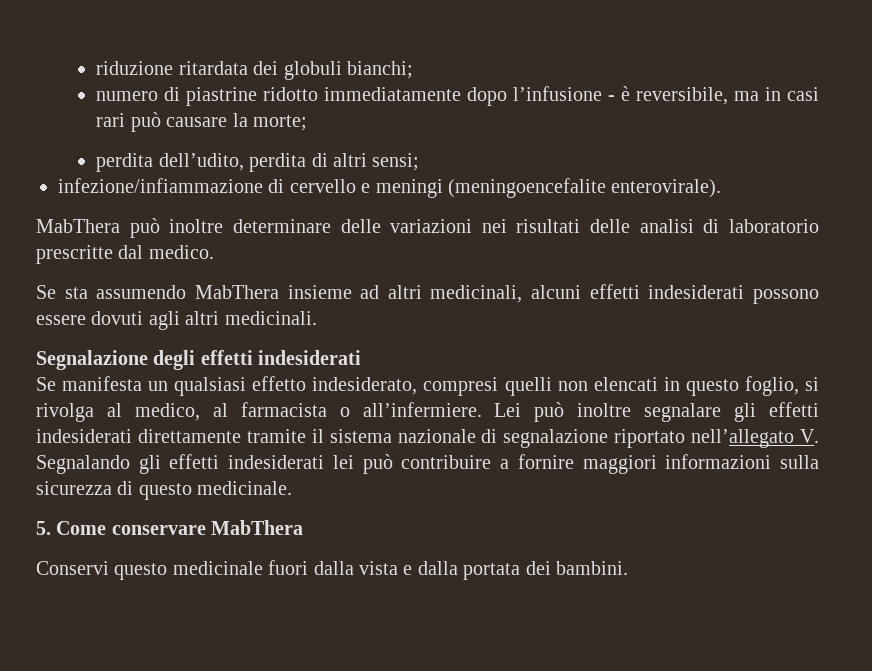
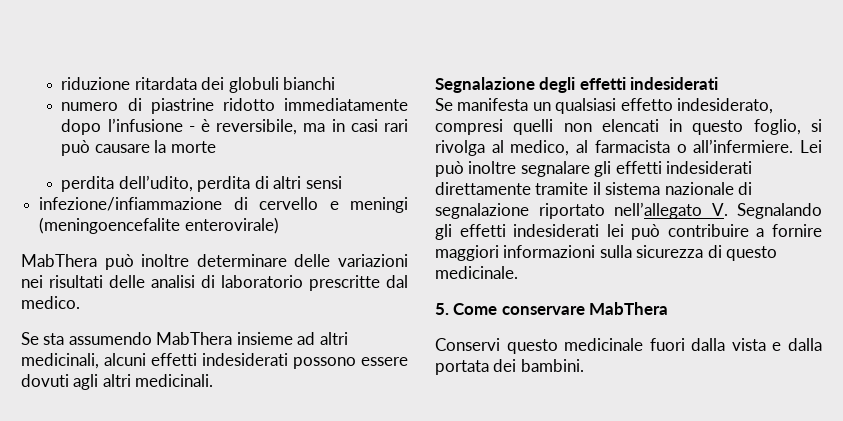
- riduzione ritardata dei globuli bianchi;
+ riduzione ritardata dei globuli bianchi
- numero di piastrine ridotto immediatamente dopo l’infusione - è reversibile, ma in casi rari può causare la morte;
+ numero di piastrine ridotto immediatamente dopo l’infusione - è reversibile, ma in casi rari può causare la morte
- perdita dell’udito, perdita di altri sensi;
+ perdita dell’udito, perdita di altri sensi
- infezione/infiammazione di cervello e meningi (meningoencefalite enterovirale).
+ infezione/infiammazione di cervello e meningi (meningoencefalite enterovirale)

